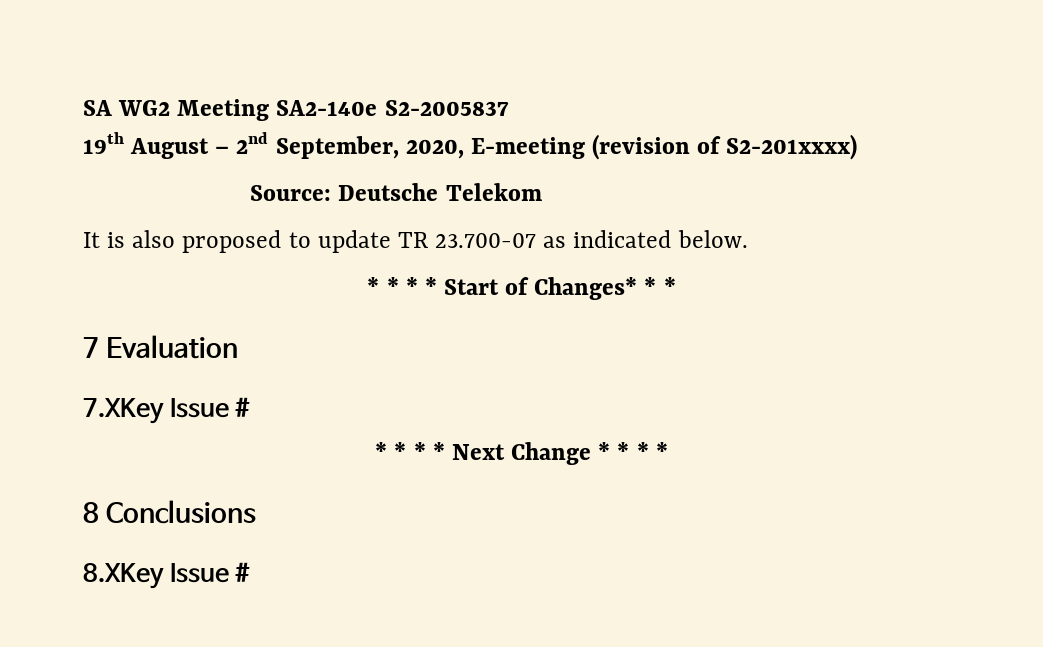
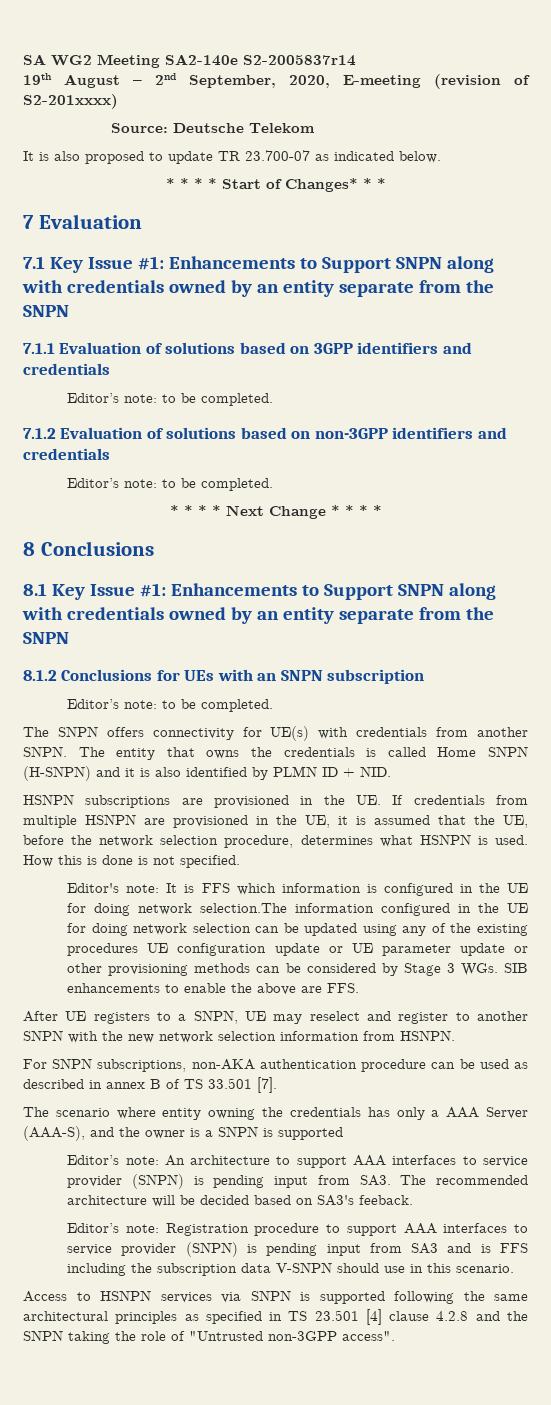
- SA WG2 Meeting SA2-140e S2-2005837
+ SA WG2 Meeting SA2-140e S2-2005837r14
- 7.XKey Issue #
+ 7.1 Key Issue #1: Enhancements to Support SNPN along with credentials owned by an entity separate from the SNPN
+ 7.1.1 Evaluation of solutions based on 3GPP identifiers and credentials
+ Editor’s note: to be completed.
+ 7.1.2 Evaluation of solutions based on non-3GPP identifiers and credentials
+ Editor’s note: to be completed.
- 8.XKey Issue #
+ 8.1 Key Issue #1: Enhancements to Support SNPN along with credentials owned by an entity separate from the SNPN
+ 8.1.2 Conclusions for UEs with an SNPN subscription
+ Editor’s note: to be completed.
+ The SNPN offers connectivity for UE(s) with credentials from another SNPN. The entity that owns the credentials is called Home SNPN (H-SNPN) and it is also identified by PLMN ID + NID.
+ HSNPN subscriptions are provisioned in the UE. If credentials from multiple HSNPN are provisioned in the UE, it is assumed that the UE, before the network selection procedure, determines what HSNPN is used. How this is done is not specified.
+ Editor's note: It is FFS which information is configured in the UE for doing network selection.The information configured in the UE for doing network selection can be updated using any of the existing procedures UE configuration update or UE parameter update or other provisioning methods can be considered by Stage 3 WGs. SIB enhancements to enable the above are FFS.
+ After UE registers to a SNPN, UE may reselect and register to another SNPN with the new network selection information from HSNPN.
+ For SNPN subscriptions, non-AKA authentication procedure can be used as described in annex B of TS 33.501 [7].
+ The scenario where entity owning the credentials has only a AAA Server (AAA-S), and the owner is a SNPN is supported
+ Editor’s note: An architecture to support AAA interfaces to service provider (SNPN) is pending input from SA3. The recommended architecture will be decided based on SA3's feeback.
+ Editor’s note: Registration procedure to support AAA interfaces to service provider (SNPN) is pending input from SA3 and is FFS including the subscription data V-SNPN should use in this scenario.
+ Access to HSNPN services via SNPN is supported following the same architectural principles as specified in TS 23.501 [4] clause 4.2.8 and the SNPN taking the role of "Untrusted non-3GPP access".

